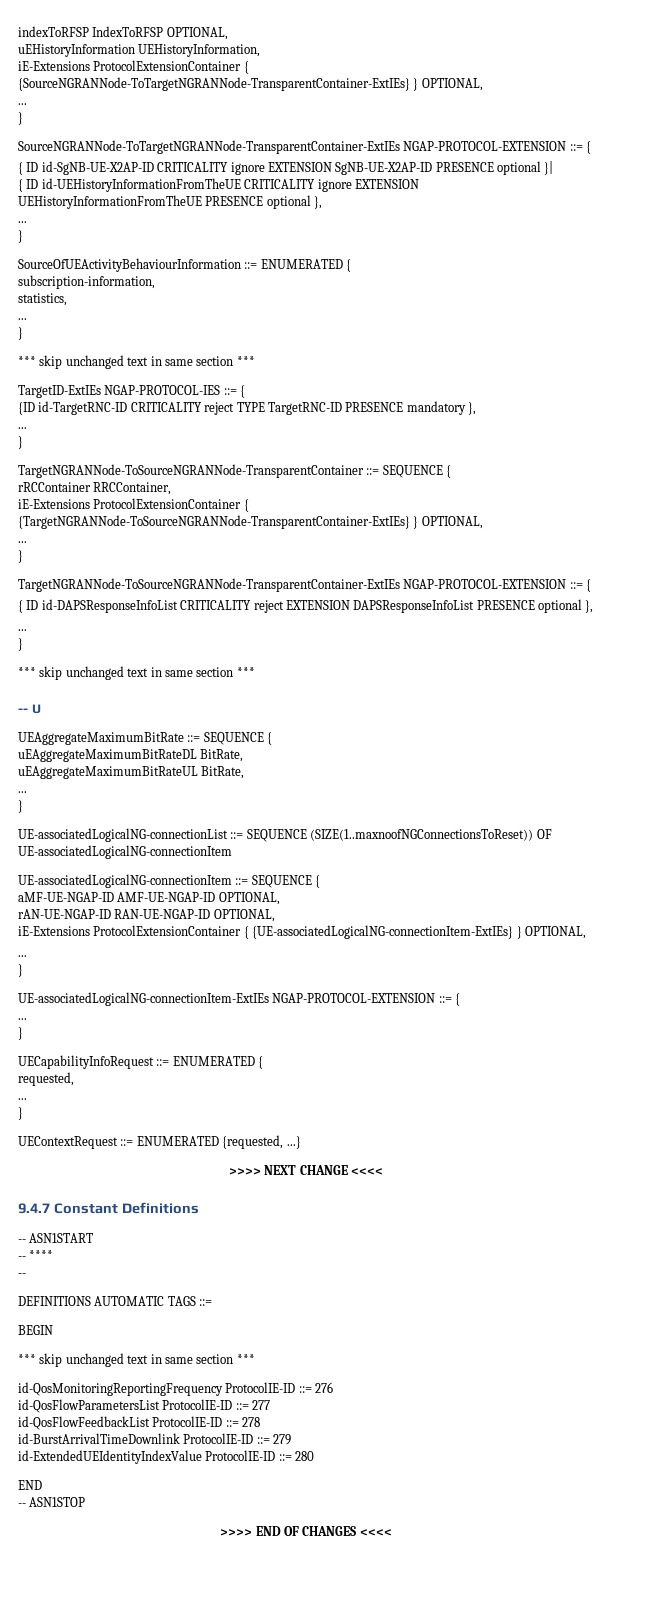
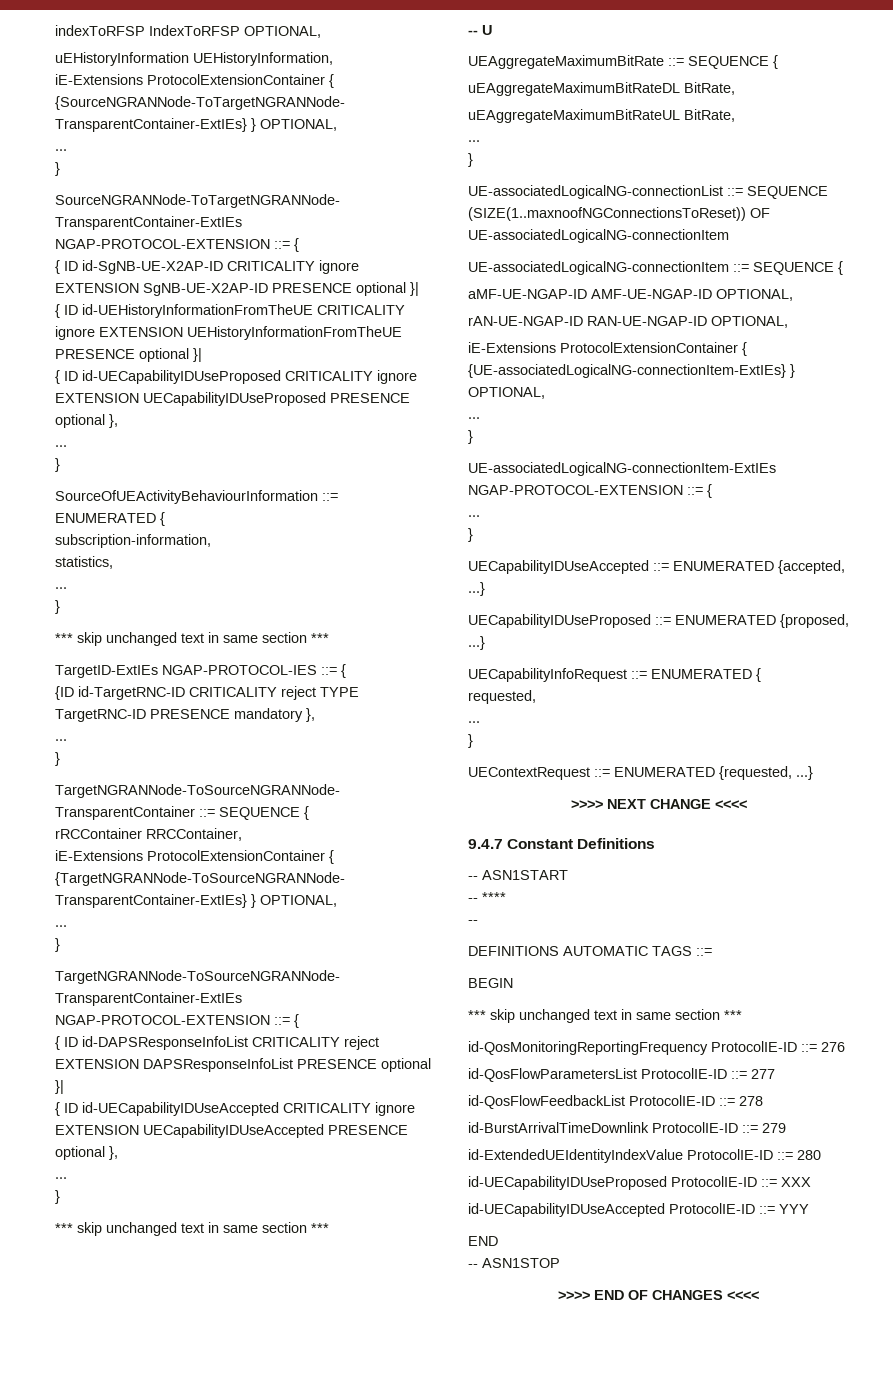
- { ID id-UEHistoryInformationFromTheUE CRITICALITY ignore EXTENSION UEHistoryInformationFromTheUE PRESENCE optional },
+ { ID id-UEHistoryInformationFromTheUE CRITICALITY ignore EXTENSION UEHistoryInformationFromTheUE PRESENCE optional }|
+ { ID id-UECapabilityIDUseProposed CRITICALITY ignore EXTENSION UECapabilityIDUseProposed PRESENCE optional },
- { ID id-DAPSResponseInfoList CRITICALITY reject EXTENSION DAPSResponseInfoList PRESENCE optional },
+ { ID id-DAPSResponseInfoList CRITICALITY reject EXTENSION DAPSResponseInfoList PRESENCE optional }|
+ { ID id-UECapabilityIDUseAccepted CRITICALITY ignore EXTENSION UECapabilityIDUseAccepted PRESENCE optional },
+ UECapabilityIDUseAccepted ::= ENUMERATED {accepted, ...}
+ UECapabilityIDUseProposed ::= ENUMERATED {proposed, ...}
+ id-UECapabilityIDUseProposed ProtocolIE-ID ::= XXX
+ id-UECapabilityIDUseAccepted ProtocolIE-ID ::= YYY

